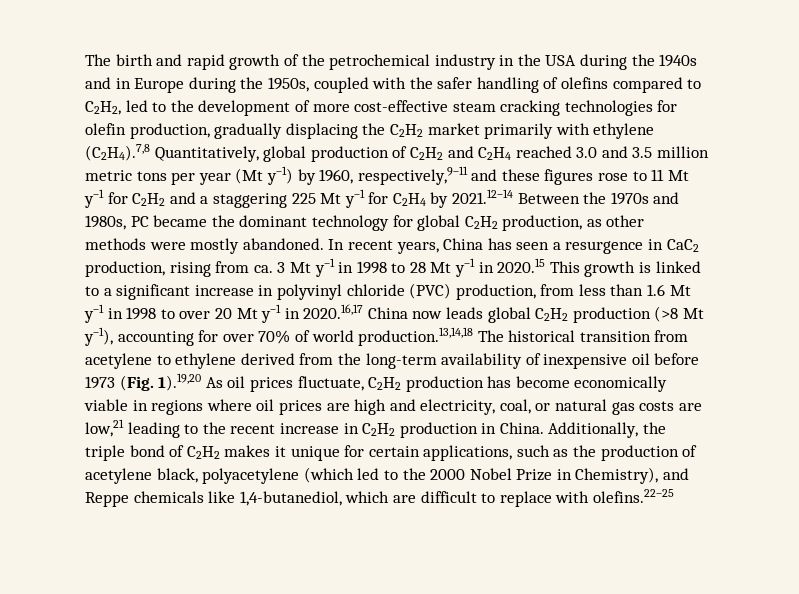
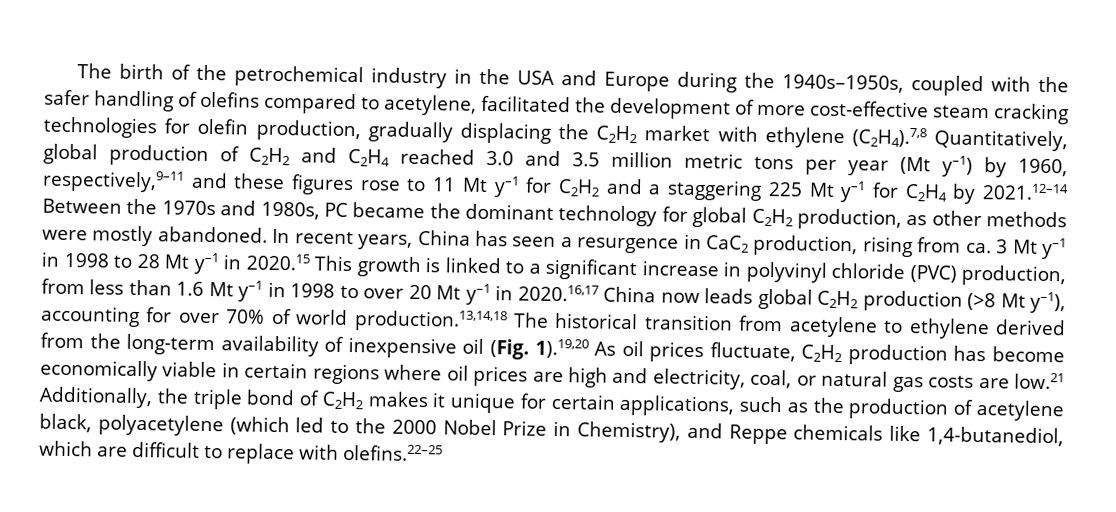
- The birth and rapid growth of the petrochemical industry in the USA during the 1940s and in Europe during the 1950s, coupled with the safer handling of olefins compared to C2H2, led to the development of more cost-effective steam cracking technologies for olefin production, gradually displacing the C2H2 market primarily with ethylene (C2H4).7,8 Quantitatively, global production of C2H2 and C2H4 reached 3.0 and 3.5 million metric tons per year (Mt y–1) by 1960, respectively,9–11 and these figures rose to 11 Mt y–1 for C2H2 and a staggering 225 Mt y–1 for C2H4 by 2021.12–14 Between the 1970s and 1980s, PC became the dominant technology for global C2H2 production, as other methods were mostly abandoned.
+ The birth of the petrochemical industry in the USA and Europe during the 1940s–1950s, coupled with the safer handling of olefins compared to acetylene, facilitated the development of more cost-effective steam cracking technologies for olefin production, gradually displacing the C2H2 market with ethylene (C2H4).7,8 Quantitatively, global production of C2H2 and C2H4 reached 3.0 and 3.5 million metric tons per year (Mt y–1) by 1960, respectively,9–11 and these figures rose to 11 Mt y–1 for C2H2 and a staggering 225 Mt y–1 for C2H4 by 2021.12–14 Between the 1970s and 1980s, PC became the dominant technology for global C2H2 production, as other methods were mostly abandoned.
- In recent years, China has seen a resurgence in CaC2 production, rising from ca. 3 Mt y–1 in 1998 to 28 Mt y–1 in 2020.15 This growth is linked to a significant increase in polyvinyl chloride (PVC) production, from less than 1.6 Mt y–1 in 1998 to over 20 Mt y–1 in 2020.16,17 China now leads global C2H2 production (>8 Mt y–1), accounting for over 70% of world production.13,14,18 The historical transition from acetylene to ethylene derived from the long-term availability of inexpensive oil before 1973 (Fig. 1).19,20 As oil prices fluctuate, C2H2 production has become economically viable in regions where oil prices are high and electricity, coal, or natural gas costs are low,21 leading to the recent increase in C2H2 production in China. Additionally, the triple bond of C2H2 makes it unique for certain applications, such as the production of acetylene black, polyacetylene (which led to the 2000 Nobel Prize in Chemistry), and Reppe chemicals like 1,4-butanediol, which are difficult to replace with olefins.22–25
+ In recent years, China has seen a resurgence in CaC2 production, rising from ca. 3 Mt y–1 in 1998 to 28 Mt y–1 in 2020.15 This growth is linked to a significant increase in polyvinyl chloride (PVC) production, from less than 1.6 Mt y–1 in 1998 to over 20 Mt y–1 in 2020.16,17 China now leads global C2H2 production (>8 Mt y–1), accounting for over 70% of world production.13,14,18 The historical transition from acetylene to ethylene derived from the long-term availability of inexpensive oil (Fig. 1).19,20 As oil prices fluctuate, C2H2 production has become economically viable in certain regions where oil prices are high and electricity, coal, or natural gas costs are low.21 Additionally, the triple bond of C2H2 makes it unique for certain applications, such as the production of acetylene black, polyacetylene (which led to the 2000 Nobel Prize in Chemistry), and Reppe chemicals like 1,4-butanediol, which are difficult to replace with olefins.22–25

